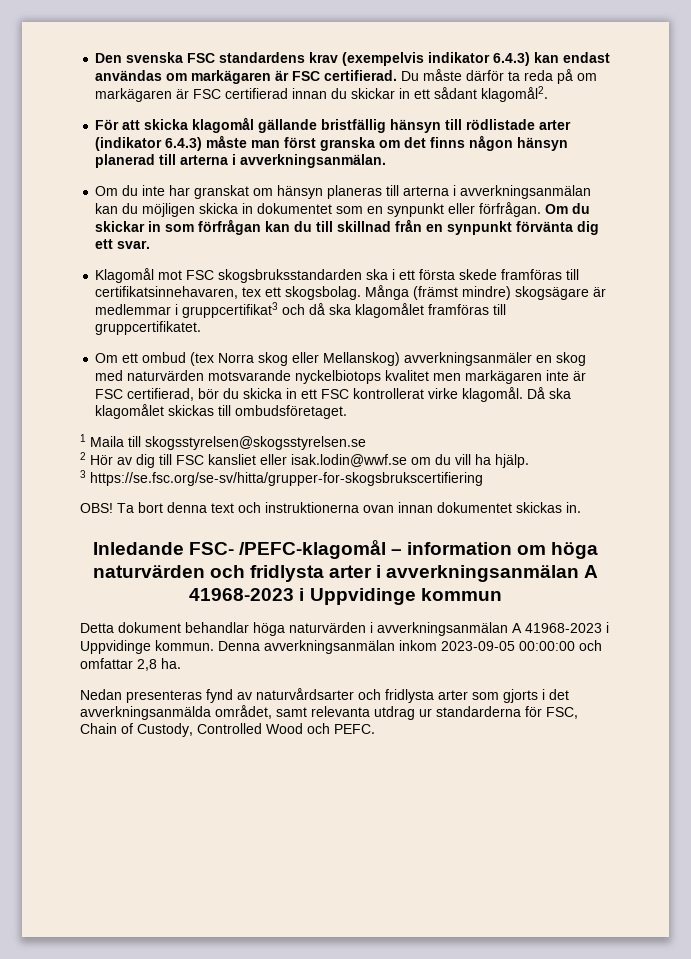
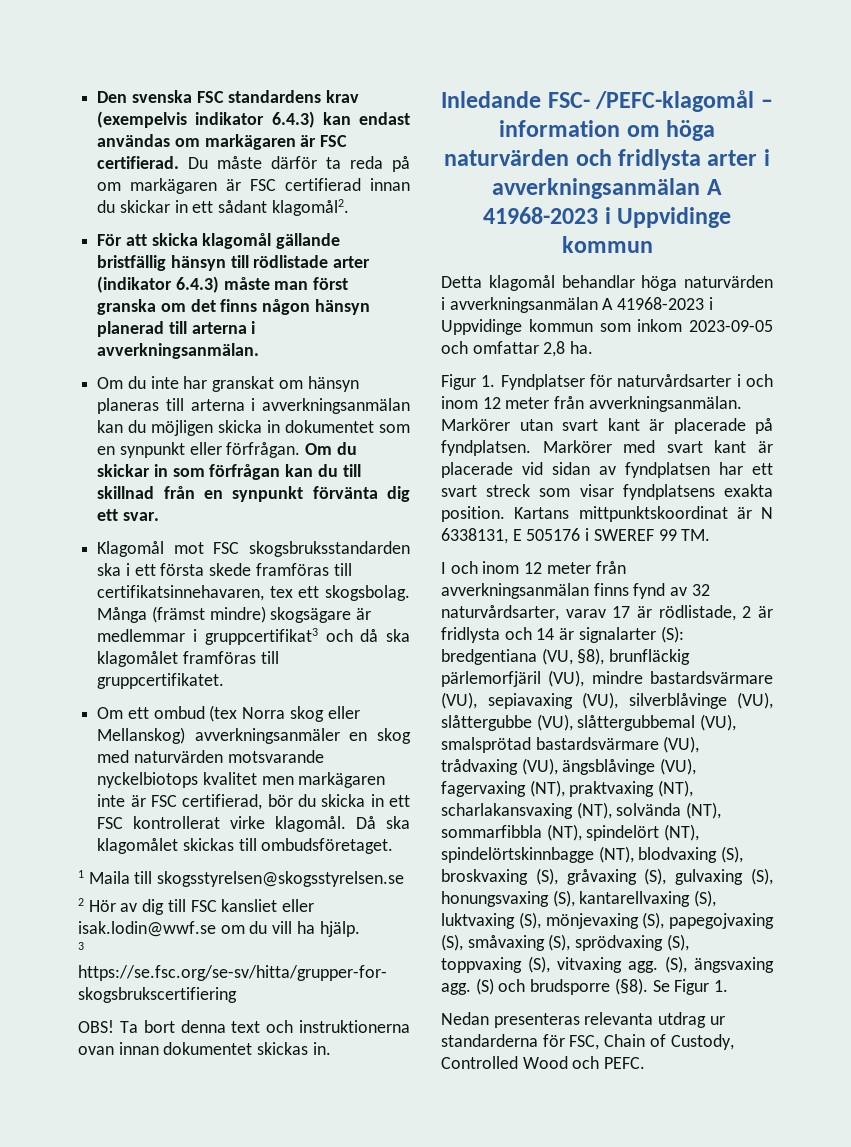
- Detta dokument behandlar höga naturvärden i avverkningsanmälan A 41968-2023 i Uppvidinge kommun. Denna avverkningsanmälan inkom 2023-09-05 00:00:00 och omfattar 2,8 ha.
+ Detta klagomål behandlar höga naturvärden i avverkningsanmälan A 41968-2023 i Uppvidinge kommun som inkom 2023-09-05 och omfattar 2,8 ha.
- Nedan presenteras fynd av naturvårdsarter och fridlysta arter som gjorts i det avverkningsanmälda området, samt relevanta utdrag ur standarderna för FSC, Chain of Custody, Controlled Wood och PEFC.
+ Figur 1. Fyndplatser för naturvårdsarter i och inom 12 meter från avverkningsanmälan. Markörer utan svart kant är placerade på fyndplatsen. Markörer med svart kant är placerade vid sidan av fyndplatsen har ett svart streck som visar fyndplatsens exakta position. Kartans mittpunktskoordinat är N 6338131, E 505176 i SWEREF 99 TM.
+ I och inom 12 meter från avverkningsanmälan finns fynd av 32 naturvårdsarter, varav 17 är rödlistade, 2 är fridlysta och 14 är signalarter (S): bredgentiana (VU, §8), brunfläckig pärlemorfjäril (VU), mindre bastardsvärmare (VU), sepiavaxing (VU), silverblåvinge (VU), slåttergubbe (VU), slåttergubbemal (VU), smalsprötad bastardsvärmare (VU), trådvaxing (VU), ängsblåvinge (VU), fagervaxing (NT), praktvaxing (NT), scharlakansvaxing (NT), solvända (NT), sommarfibbla (NT), spindelört (NT), spindelörtskinnbagge (NT), blodvaxing (S), broskvaxing (S), gråvaxing (S), gulvaxing (S), honungsvaxing (S), kantarellvaxing (S), luktvaxing (S), mönjevaxing (S), papegojvaxing (S), småvaxing (S), sprödvaxing (S), toppvaxing (S), vitvaxing agg. (S), ängsvaxing agg. (S) och brudsporre (§8). Se Figur 1.
+ Nedan presenteras relevanta utdrag ur standarderna för FSC, Chain of Custody, Controlled Wood och PEFC.

